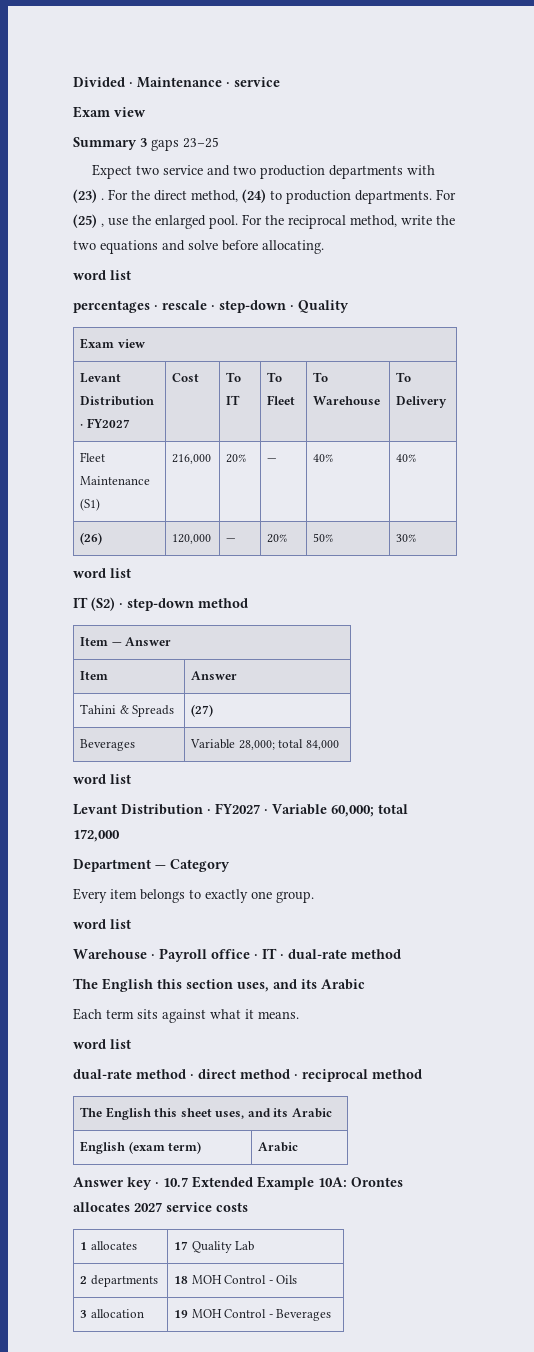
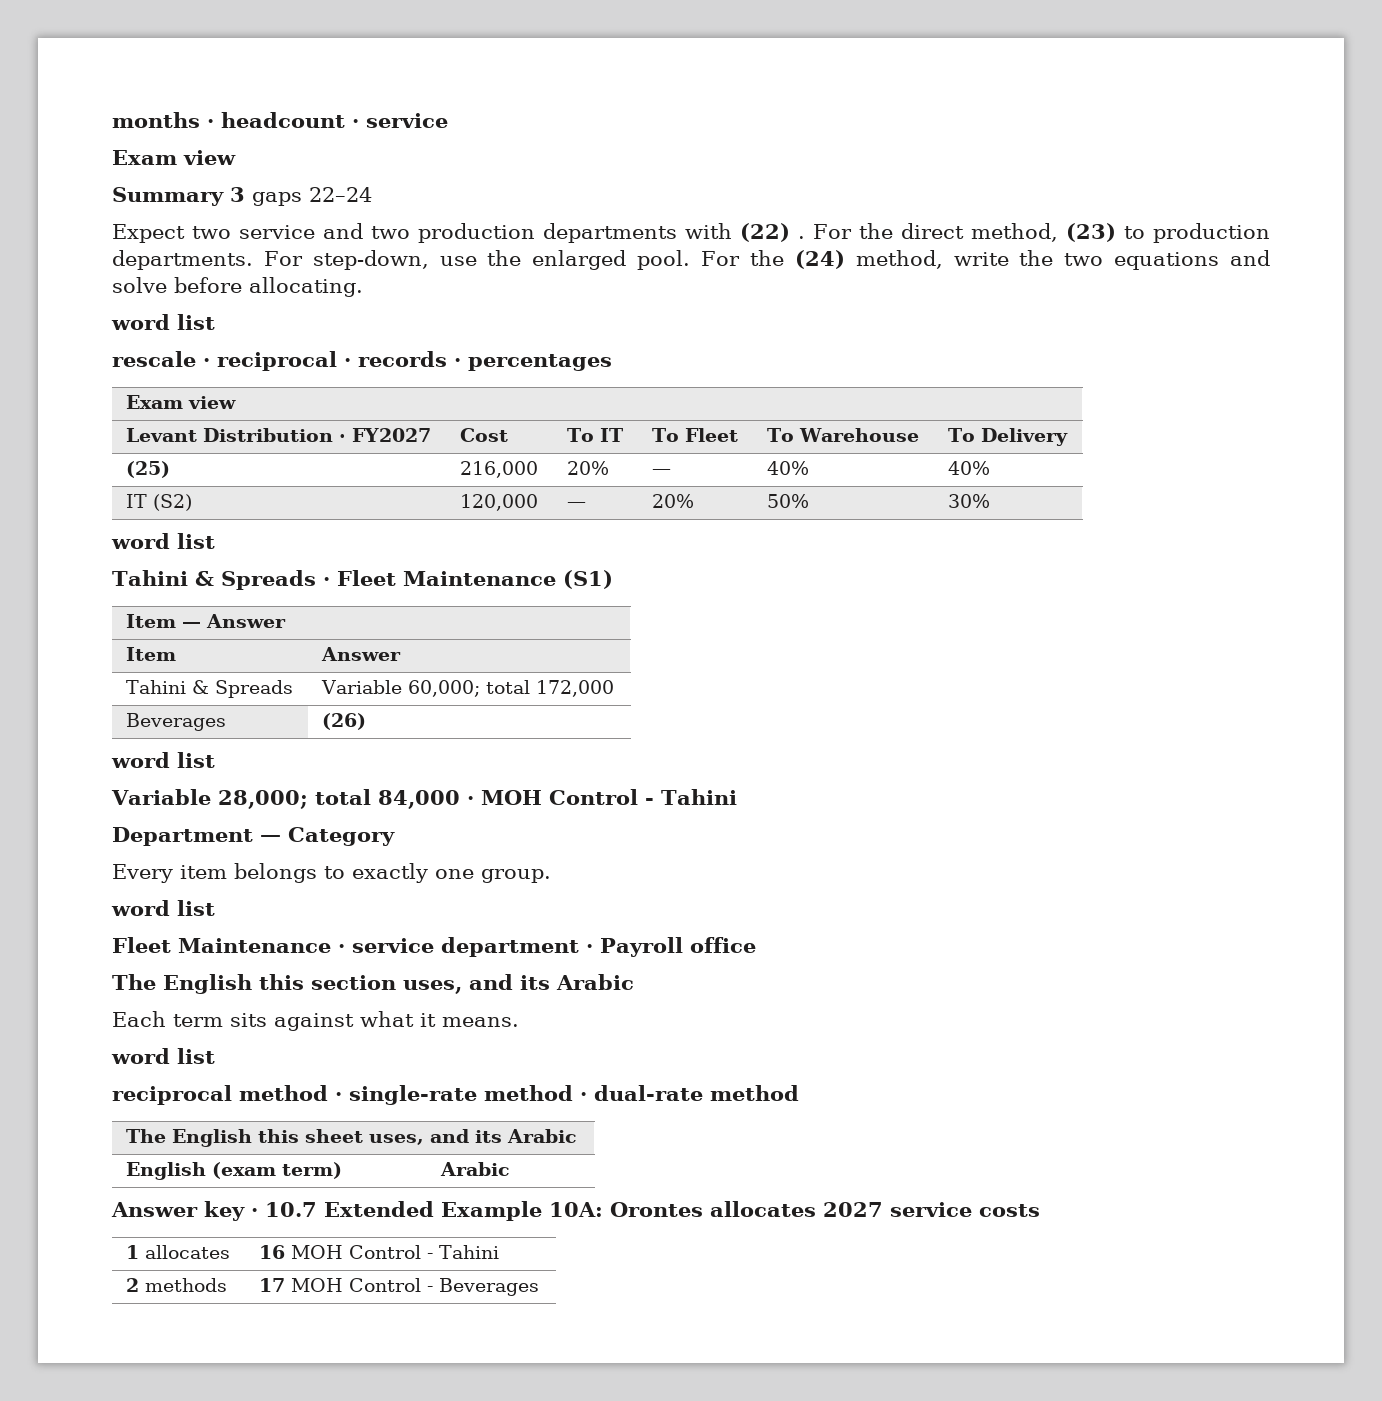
- Divided · Maintenance · service
+ months · headcount · service
- Summary 3 gaps 23–25
+ Summary 3 gaps 22–24
- Expect two service and two production departments with (23) .
+ Expect two service and two production departments with (22) .
- For the direct method, (24) to production departments.
+ For the direct method, (23) to production departments.
- For (25) , use the enlarged pool.
+ For step-down, use the enlarged pool.
- For the reciprocal method, write the two equations and solve before allocating.
+ For the (24) method, write the two equations and solve before allocating.
- percentages · rescale · step-down · Quality
+ rescale · reciprocal · records · percentages
- Fleet Maintenance (S1) | 216,000 | 20% | — | 40% | 40%
+ (25) | 216,000 | 20% | — | 40% | 40%
- (26) | 120,000 | — | 20% | 50% | 30%
+ IT (S2) | 120,000 | — | 20% | 50% | 30%
- IT (S2) · step-down method
+ Tahini & Spreads · Fleet Maintenance (S1)
- Tahini & Spreads | (27)
- Beverages | Variable 28,000; total 84,000
+ Tahini & Spreads | Variable 60,000; total 172,000
+ Beverages | (26)
  word list
- Levant Distribution · FY2027 · Variable 60,000; total 172,000
+ Variable 28,000; total 84,000 · MOH Control - Tahini
- Warehouse · Payroll office · IT · dual-rate method
+ Fleet Maintenance · service department · Payroll office
- dual-rate method · direct method · reciprocal method
+ reciprocal method · single-rate method · dual-rate method
- 1 allocates | 17 Quality Lab
- 2 departments | 18 MOH Control - Oils
- 3 allocation | 19 MOH Control - Beverages
+ 1 allocates | 16 MOH Control - Tahini
+ 2 methods | 17 MOH Control - Beverages

